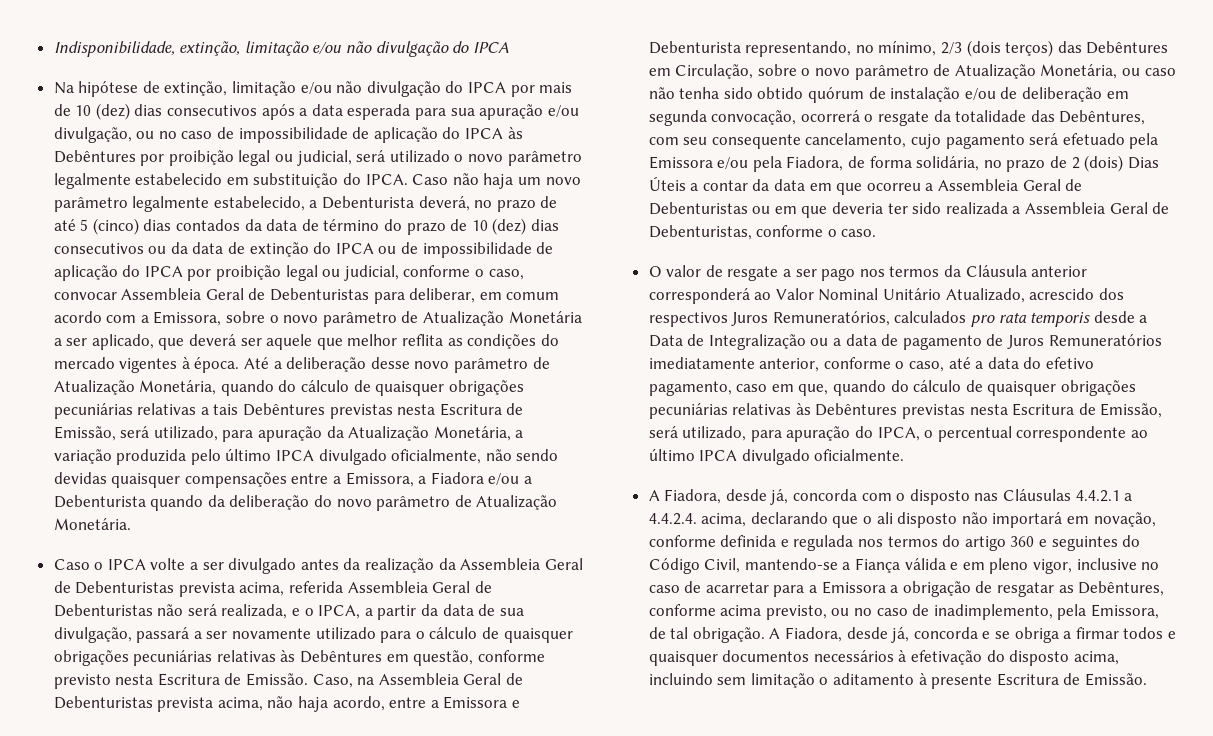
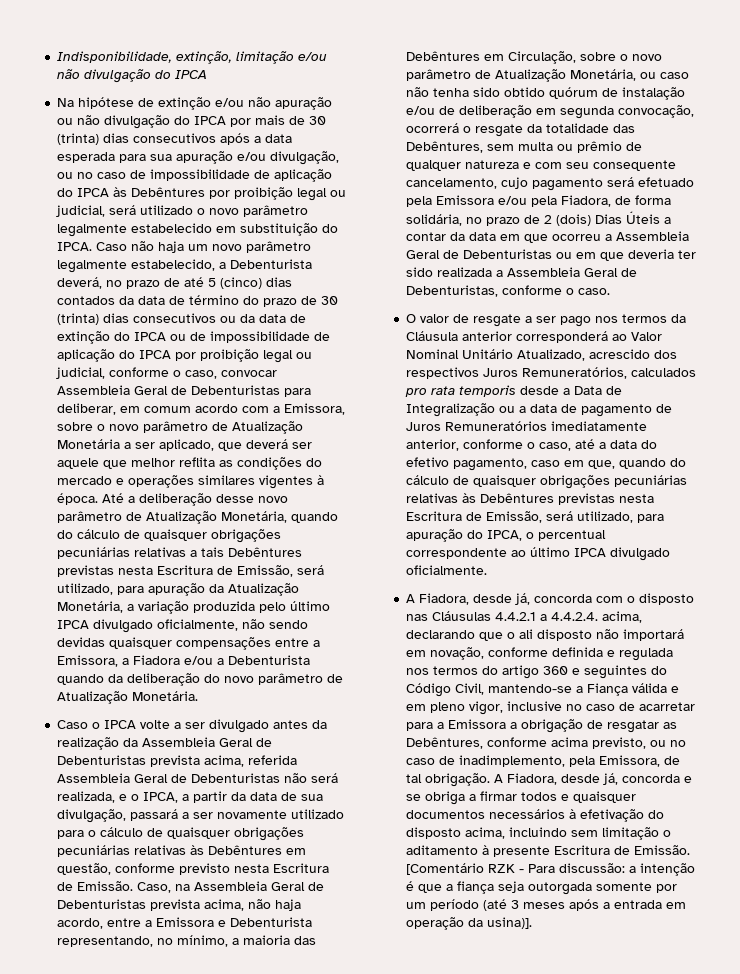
- Na hipótese de extinção, limitação e/ou não divulgação do IPCA por mais de 10 (dez) dias consecutivos após a data esperada para sua apuração e/ou divulgação, ou no caso de impossibilidade de aplicação do IPCA às Debêntures por proibição legal ou judicial, será utilizado o novo parâmetro legalmente estabelecido em substituição do IPCA.
+ Na hipótese de extinção e/ou não apuração ou não divulgação do IPCA por mais de 30 (trinta) dias consecutivos após a data esperada para sua apuração e/ou divulgação, ou no caso de impossibilidade de aplicação do IPCA às Debêntures por proibição legal ou judicial, será utilizado o novo parâmetro legalmente estabelecido em substituição do IPCA.
- Caso não haja um novo parâmetro legalmente estabelecido, a Debenturista deverá, no prazo de até 5 (cinco) dias contados da data de término do prazo de 10 (dez) dias consecutivos ou da data de extinção do IPCA ou de impossibilidade de aplicação do IPCA por proibição legal ou judicial, conforme o caso, convocar Assembleia Geral de Debenturistas para deliberar, em comum acordo com a Emissora, sobre o novo parâmetro de Atualização Monetária a ser aplicado, que deverá ser aquele que melhor reflita as condições do mercado vigentes à época.
+ Caso não haja um novo parâmetro legalmente estabelecido, a Debenturista deverá, no prazo de até 5 (cinco) dias contados da data de término do prazo de 30 (trinta) dias consecutivos ou da data de extinção do IPCA ou de impossibilidade de aplicação do IPCA por proibição legal ou judicial, conforme o caso, convocar Assembleia Geral de Debenturistas para deliberar, em comum acordo com a Emissora, sobre o novo parâmetro de Atualização Monetária a ser aplicado, que deverá ser aquele que melhor reflita as condições do mercado e operações similares vigentes à época.
- Caso, na Assembleia Geral de Debenturistas prevista acima, não haja acordo, entre a Emissora e Debenturista representando, no mínimo, 2/3 (dois terços) das Debêntures em Circulação, sobre o novo parâmetro de Atualização Monetária, ou caso não tenha sido obtido quórum de instalação e/ou de deliberação em segunda convocação, ocorrerá o resgate da totalidade das Debêntures, com seu consequente cancelamento, cujo pagamento será efetuado pela Emissora e/ou pela Fiadora, de forma solidária, no prazo de 2 (dois) Dias Úteis a contar da data em que ocorreu a Assembleia Geral de Debenturistas ou em que deveria ter sido realizada a Assembleia Geral de Debenturistas, conforme o caso.
+ Caso, na Assembleia Geral de Debenturistas prevista acima, não haja acordo, entre a Emissora e Debenturista representando, no mínimo, a maioria das Debêntures em Circulação, sobre o novo parâmetro de Atualização Monetária, ou caso não tenha sido obtido quórum de instalação e/ou de deliberação em segunda convocação, ocorrerá o resgate da totalidade das Debêntures, sem multa ou prêmio de qualquer natureza e com seu consequente cancelamento, cujo pagamento será efetuado pela Emissora e/ou pela Fiadora, de forma solidária, no prazo de 2 (dois) Dias Úteis a contar da data em que ocorreu a Assembleia Geral de Debenturistas ou em que deveria ter sido realizada a Assembleia Geral de Debenturistas, conforme o caso.
+ [Comentário RZK - Para discussão: a intenção é que a fiança seja outorgada somente por um período (até 3 meses após a entrada em operação da usina)].

